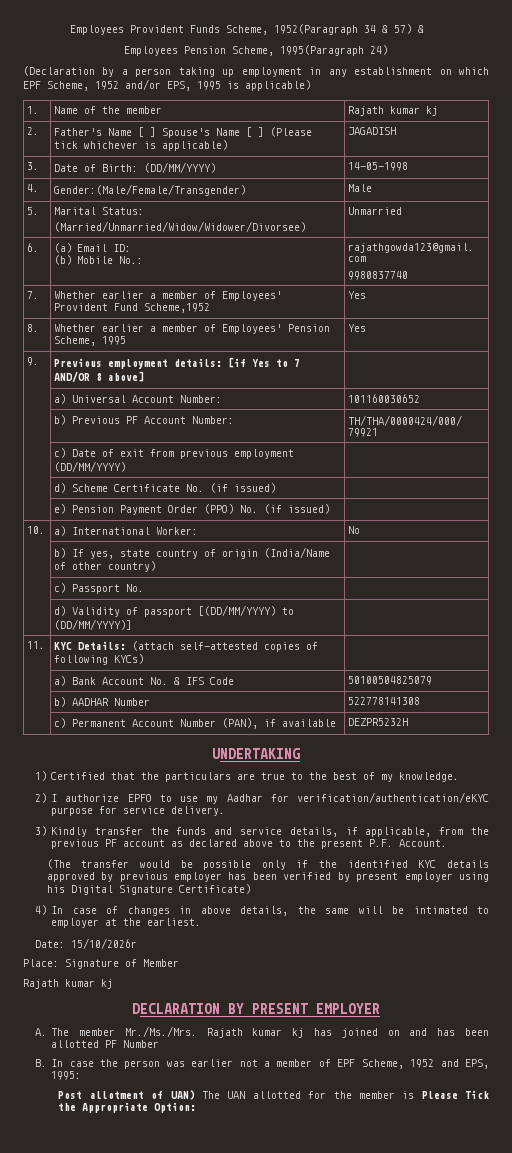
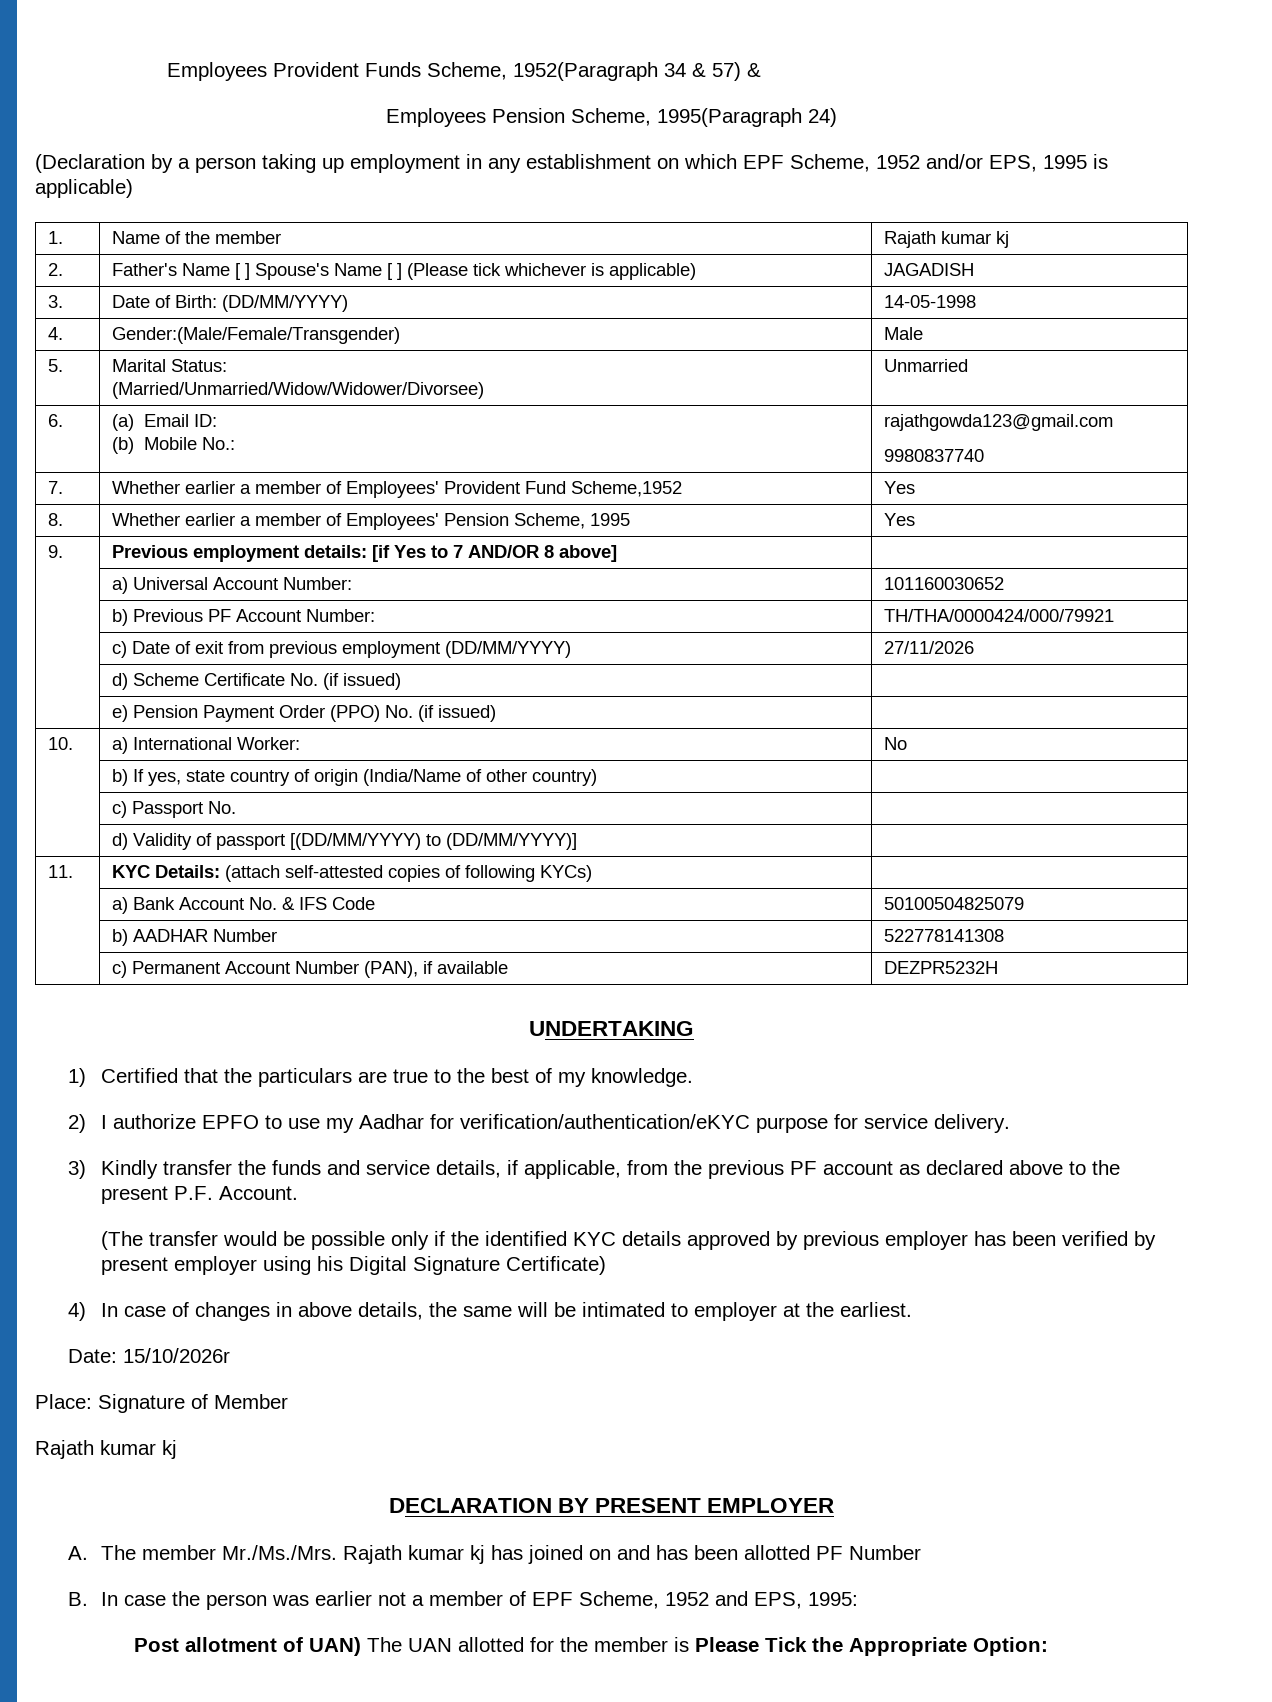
- | c) Date of exit from previous employment (DD/MM/YYYY) |
+ | c) Date of exit from previous employment (DD/MM/YYYY) | 27/11/2026

